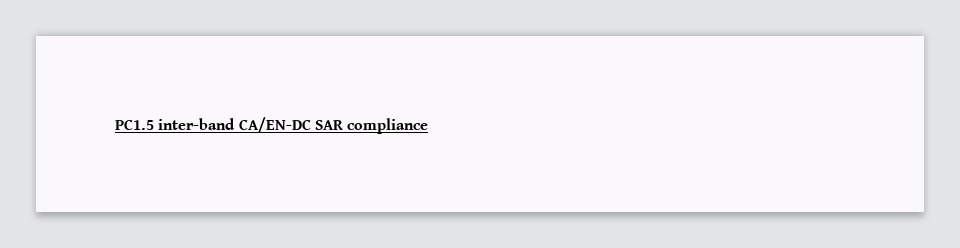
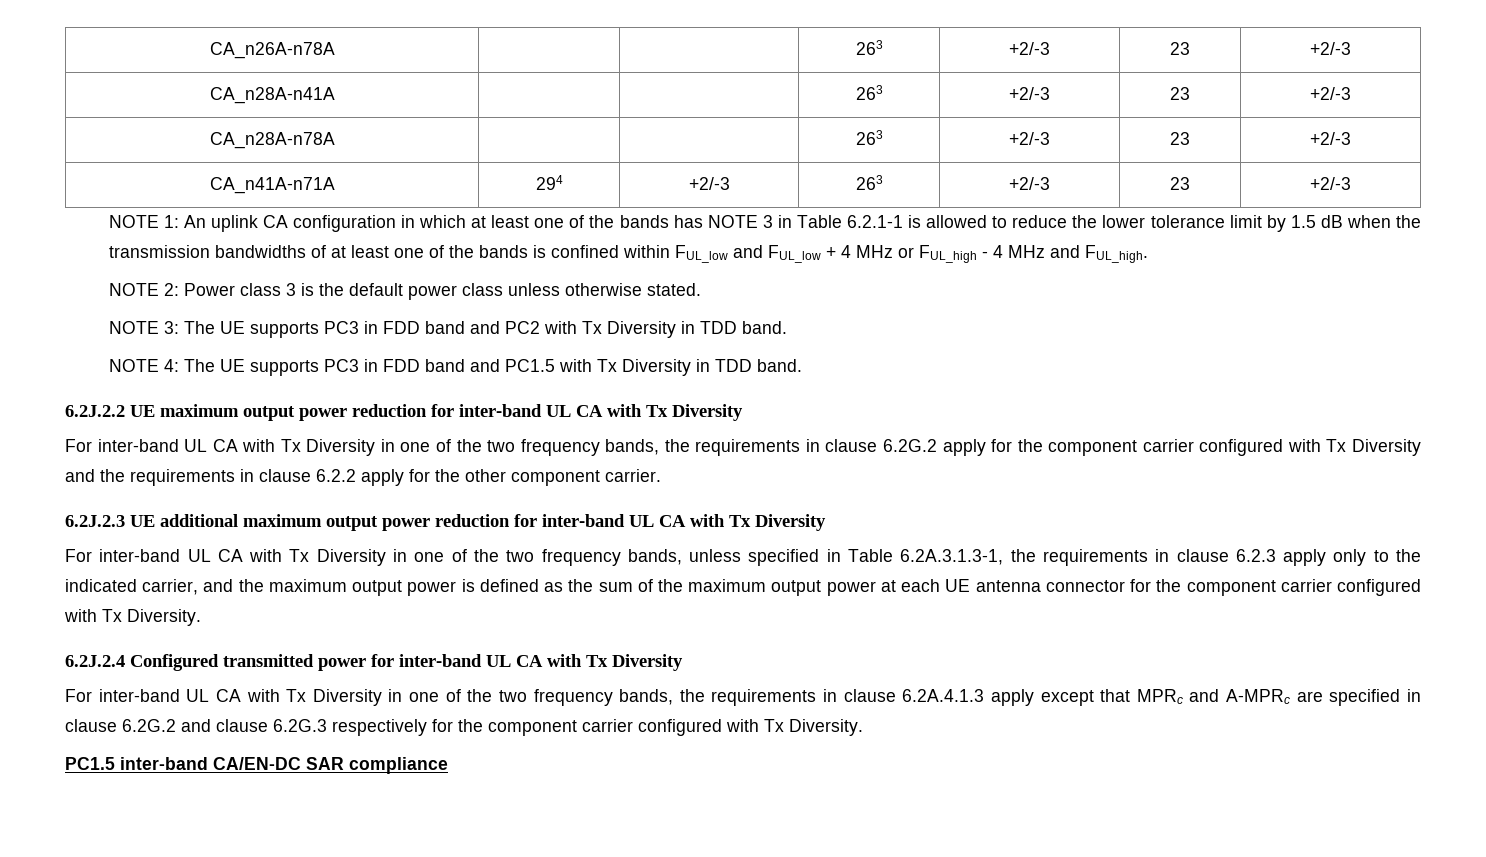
+ CA_n26A-n78A | | | 263 | +2/-3 | 23 | +2/-3
+ CA_n28A-n41A | | | 263 | +2/-3 | 23 | +2/-3
+ CA_n28A-n78A | | | 263 | +2/-3 | 23 | +2/-3
+ CA_n41A-n71A | 294 | +2/-3 | 263 | +2/-3 | 23 | +2/-3
+ NOTE 1: An uplink CA configuration in which at least one of the bands has NOTE 3 in Table 6.2.1-1 is allowed to reduce the lower tolerance limit by 1.5 dB when the transmission bandwidths of at least one of the bands is confined within FUL_low and FUL_low + 4 MHz or FUL_high - 4 MHz and FUL_high.
+ NOTE 2: Power class 3 is the default power class unless otherwise stated.
+ NOTE 3: The UE supports PC3 in FDD band and PC2 with Tx Diversity in TDD band.
+ NOTE 4: The UE supports PC3 in FDD band and PC1.5 with Tx Diversity in TDD band.
+ 6.2J.2.2 UE maximum output power reduction for inter-band UL CA with Tx Diversity
+ For inter-band UL CA with Tx Diversity in one of the two frequency bands, the requirements in clause 6.2G.2 apply for the component carrier configured with Tx Diversity and the requirements in clause 6.2.2 apply for the other component carrier.
+ 6.2J.2.3 UE additional maximum output power reduction for inter-band UL CA with Tx Diversity
+ For inter-band UL CA with Tx Diversity in one of the two frequency bands, unless specified in Table 6.2A.3.1.3-1, the requirements in clause 6.2.3 apply only to the indicated carrier, and the maximum output power is defined as the sum of the maximum output power at each UE antenna connector for the component carrier configured with Tx Diversity.
+ 6.2J.2.4 Configured transmitted power for inter-band UL CA with Tx Diversity
+ For inter-band UL CA with Tx Diversity in one of the two frequency bands, the requirements in clause 6.2A.4.1.3 apply except that MPRc and A-MPRc are specified in clause 6.2G.2 and clause 6.2G.3 respectively for the component carrier configured with Tx Diversity.

